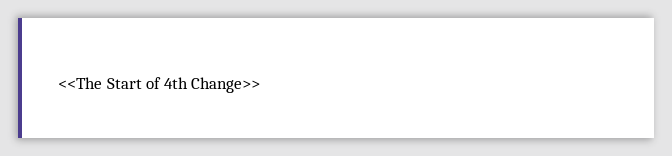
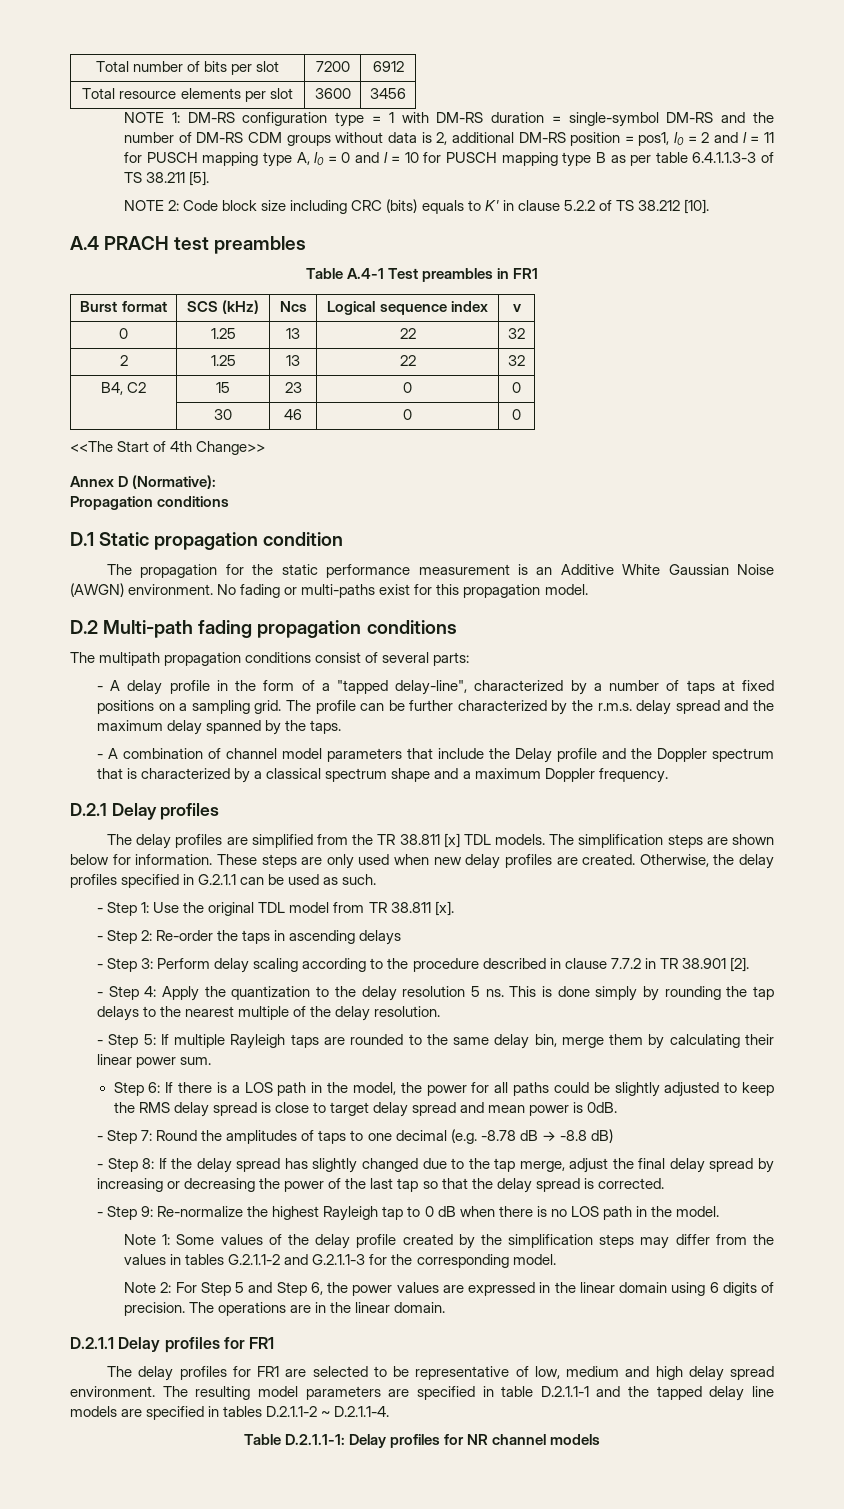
+ Total number of bits per slot | 7200 | 6912
+ Total resource elements per slot | 3600 | 3456
+ NOTE 1: DM-RS configuration type = 1 with DM-RS duration = single-symbol DM-RS and the number of DM-RS CDM groups without data is 2, additional DM-RS position = pos1, l0 = 2 and l = 11 for PUSCH mapping type A, l0 = 0 and l = 10 for PUSCH mapping type B as per table 6.4.1.1.3-3 of TS 38.211 [5].
+ NOTE 2: Code block size including CRC (bits) equals to K' in clause 5.2.2 of TS 38.212 [10].
+ A.4 PRACH test preambles
+ Table A.4-1 Test preambles in FR1
+ Burst format | SCS (kHz) | Ncs | Logical sequence index | v
+ 0 | 1.25 | 13 | 22 | 32
+ 2 | 1.25 | 13 | 22 | 32
+ B4, C2 | 15 | 23 | 0 | 0
+ | 30 | 46 | 0 | 0
+ Annex D (Normative):
+ Propagation conditions
+ D.1 Static propagation condition
+ The propagation for the static performance measurement is an Additive White Gaussian Noise (AWGN) environment. No fading or multi-paths exist for this propagation model.
+ D.2 Multi-path fading propagation conditions
+ The multipath propagation conditions consist of several parts:
+ - A delay profile in the form of a "tapped delay-line", characterized by a number of taps at fixed positions on a sampling grid. The profile can be further characterized by the r.m.s. delay spread and the maximum delay spanned by the taps.
+ - A combination of channel model parameters that include the Delay profile and the Doppler spectrum that is characterized by a classical spectrum shape and a maximum Doppler frequency.
+ D.2.1 Delay profiles
+ The delay profiles are simplified from the TR 38.811 [x] TDL models. The simplification steps are shown below for information. These steps are only used when new delay profiles are created. Otherwise, the delay profiles specified in G.2.1.1 can be used as such.
+ - Step 1: Use the original TDL model from TR 38.811 [x].
+ - Step 2: Re-order the taps in ascending delays
+ - Step 3: Perform delay scaling according to the procedure described in clause 7.7.2 in TR 38.901 [2].
+ - Step 4: Apply the quantization to the delay resolution 5 ns. This is done simply by rounding the tap delays to the nearest multiple of the delay resolution.
+ - Step 5: If multiple Rayleigh taps are rounded to the same delay bin, merge them by calculating their linear power sum.
+ Step 6: If there is a LOS path in the model, the power for all paths could be slightly adjusted to keep the RMS delay spread is close to target delay spread and mean power is 0dB.
+ - Step 7: Round the amplitudes of taps to one decimal (e.g. -8.78 dB → -8.8 dB)
+ - Step 8: If the delay spread has slightly changed due to the tap merge, adjust the final delay spread by increasing or decreasing the power of the last tap so that the delay spread is corrected.
+ - Step 9: Re-normalize the highest Rayleigh tap to 0 dB when there is no LOS path in the model.
+ Note 1: Some values of the delay profile created by the simplification steps may differ from the values in tables G.2.1.1-2 and G.2.1.1-3 for the corresponding model.
+ Note 2: For Step 5 and Step 6, the power values are expressed in the linear domain using 6 digits of precision. The operations are in the linear domain.
+ D.2.1.1 Delay profiles for FR1
+ The delay profiles for FR1 are selected to be representative of low, medium and high delay spread environment. The resulting model parameters are specified in table D.2.1.1-1 and the tapped delay line models are specified in tables D.2.1.1-2 ~ D.2.1.1-4.
+ Table D.2.1.1-1: Delay profiles for NR channel models

